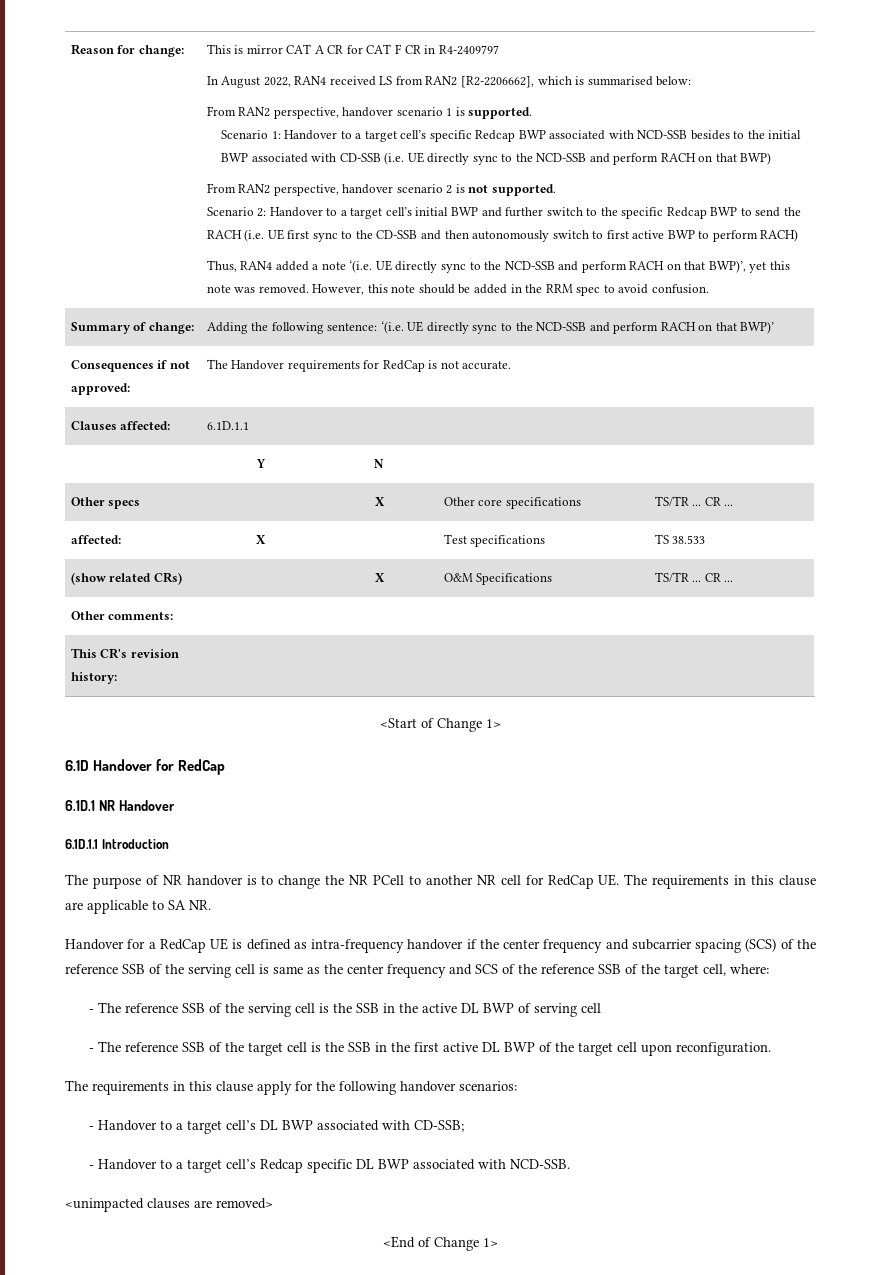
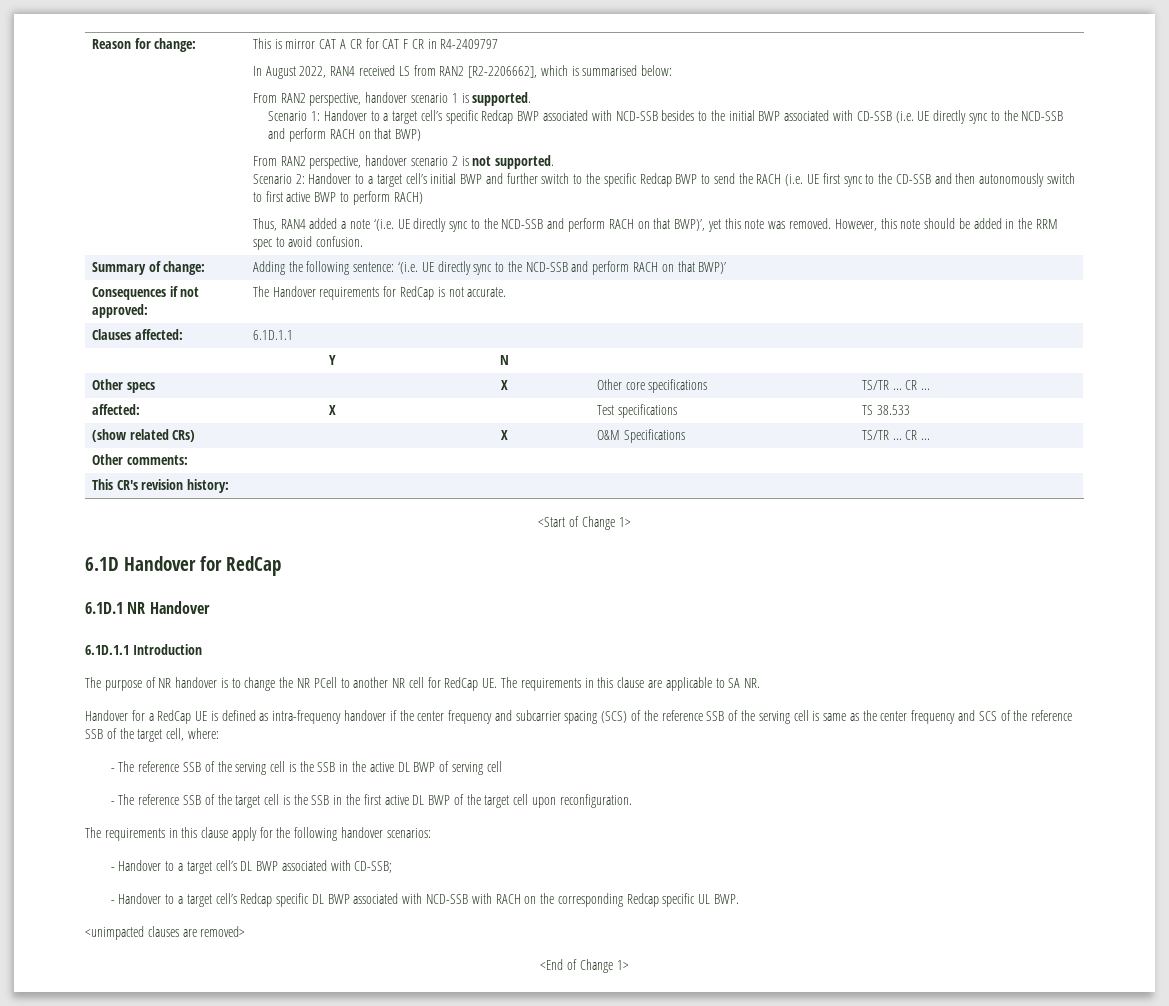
- - Handover to a target cell’s Redcap specific DL BWP associated with NCD-SSB.
+ - Handover to a target cell’s Redcap specific DL BWP associated with NCD-SSB with RACH on the corresponding Redcap specific UL BWP.

